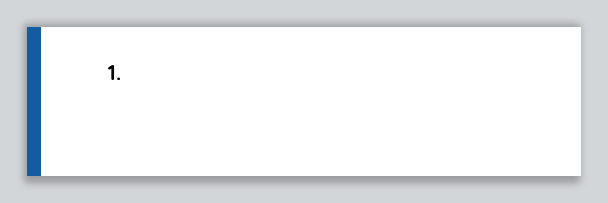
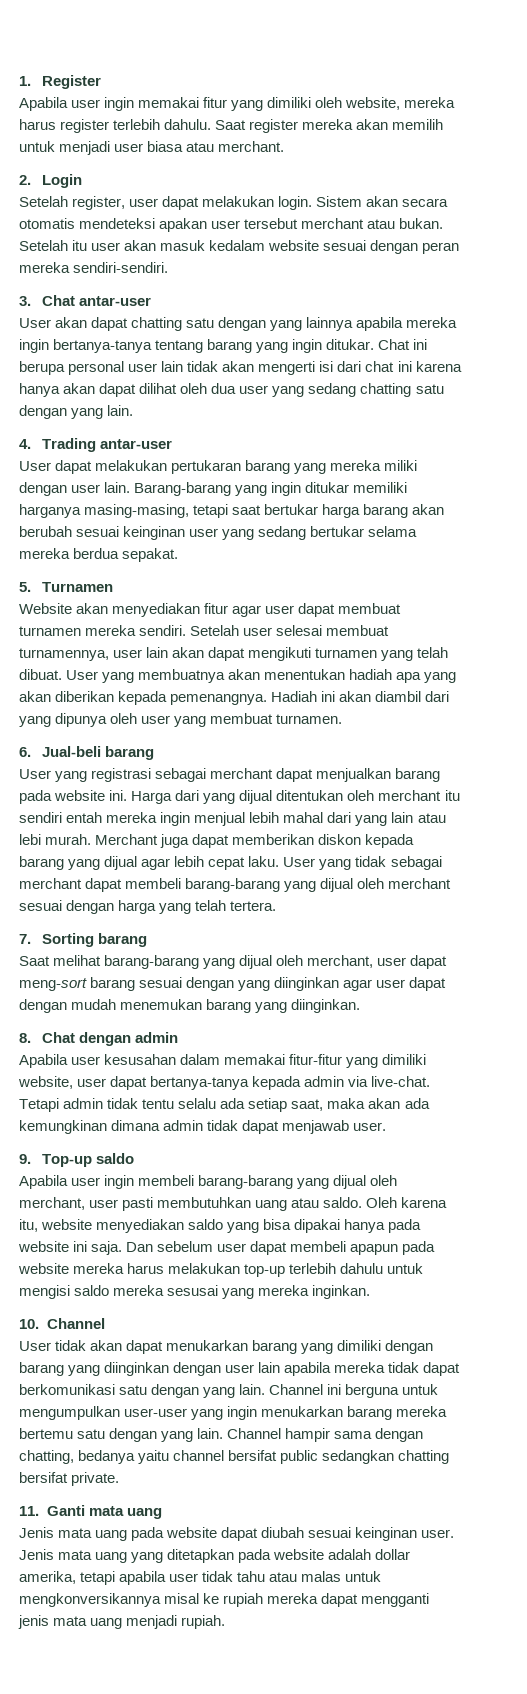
- 1.
+ 1. Register
+ Apabila user ingin memakai fitur yang dimiliki oleh website, mereka harus register terlebih dahulu. Saat register mereka akan memilih untuk menjadi user biasa atau merchant.
+ 2. Login
+ Setelah register, user dapat melakukan login. Sistem akan secara otomatis mendeteksi apakan user tersebut merchant atau bukan. Setelah itu user akan masuk kedalam website sesuai dengan peran mereka sendiri-sendiri.
+ 3. Chat antar-user
+ User akan dapat chatting satu dengan yang lainnya apabila mereka ingin bertanya-tanya tentang barang yang ingin ditukar. Chat ini berupa personal user lain tidak akan mengerti isi dari chat ini karena hanya akan dapat dilihat oleh dua user yang sedang chatting satu dengan yang lain.
+ 4. Trading antar-user
+ User dapat melakukan pertukaran barang yang mereka miliki dengan user lain. Barang-barang yang ingin ditukar memiliki harganya masing-masing, tetapi saat bertukar harga barang akan berubah sesuai keinginan user yang sedang bertukar selama mereka berdua sepakat.
+ 5. Turnamen
+ Website akan menyediakan fitur agar user dapat membuat turnamen mereka sendiri. Setelah user selesai membuat turnamennya, user lain akan dapat mengikuti turnamen yang telah dibuat. User yang membuatnya akan menentukan hadiah apa yang akan diberikan kepada pemenangnya. Hadiah ini akan diambil dari yang dipunya oleh user yang membuat turnamen.
+ 6. Jual-beli barang
+ User yang registrasi sebagai merchant dapat menjualkan barang pada website ini. Harga dari yang dijual ditentukan oleh merchant itu sendiri entah mereka ingin menjual lebih mahal dari yang lain atau lebi murah. Merchant juga dapat memberikan diskon kepada barang yang dijual agar lebih cepat laku. User yang tidak sebagai merchant dapat membeli barang-barang yang dijual oleh merchant sesuai dengan harga yang telah tertera.
+ 7. Sorting barang
+ Saat melihat barang-barang yang dijual oleh merchant, user dapat meng-sort barang sesuai dengan yang diinginkan agar user dapat dengan mudah menemukan barang yang diinginkan.
+ 8. Chat dengan admin
+ Apabila user kesusahan dalam memakai fitur-fitur yang dimiliki website, user dapat bertanya-tanya kepada admin via live-chat. Tetapi admin tidak tentu selalu ada setiap saat, maka akan ada kemungkinan dimana admin tidak dapat menjawab user.
+ 9. Top-up saldo
+ Apabila user ingin membeli barang-barang yang dijual oleh merchant, user pasti membutuhkan uang atau saldo. Oleh karena itu, website menyediakan saldo yang bisa dipakai hanya pada website ini saja. Dan sebelum user dapat membeli apapun pada website mereka harus melakukan top-up terlebih dahulu untuk mengisi saldo mereka sesusai yang mereka inginkan.
+ 10. Channel
+ User tidak akan dapat menukarkan barang yang dimiliki dengan barang yang diinginkan dengan user lain apabila mereka tidak dapat berkomunikasi satu dengan yang lain. Channel ini berguna untuk mengumpulkan user-user yang ingin menukarkan barang mereka bertemu satu dengan yang lain. Channel hampir sama dengan chatting, bedanya yaitu channel bersifat public sedangkan chatting bersifat private.
+ 11. Ganti mata uang
+ Jenis mata uang pada website dapat diubah sesuai keinginan user. Jenis mata uang yang ditetapkan pada website adalah dollar amerika, tetapi apabila user tidak tahu atau malas untuk mengkonversikannya misal ke rupiah mereka dapat mengganti jenis mata uang menjadi rupiah.

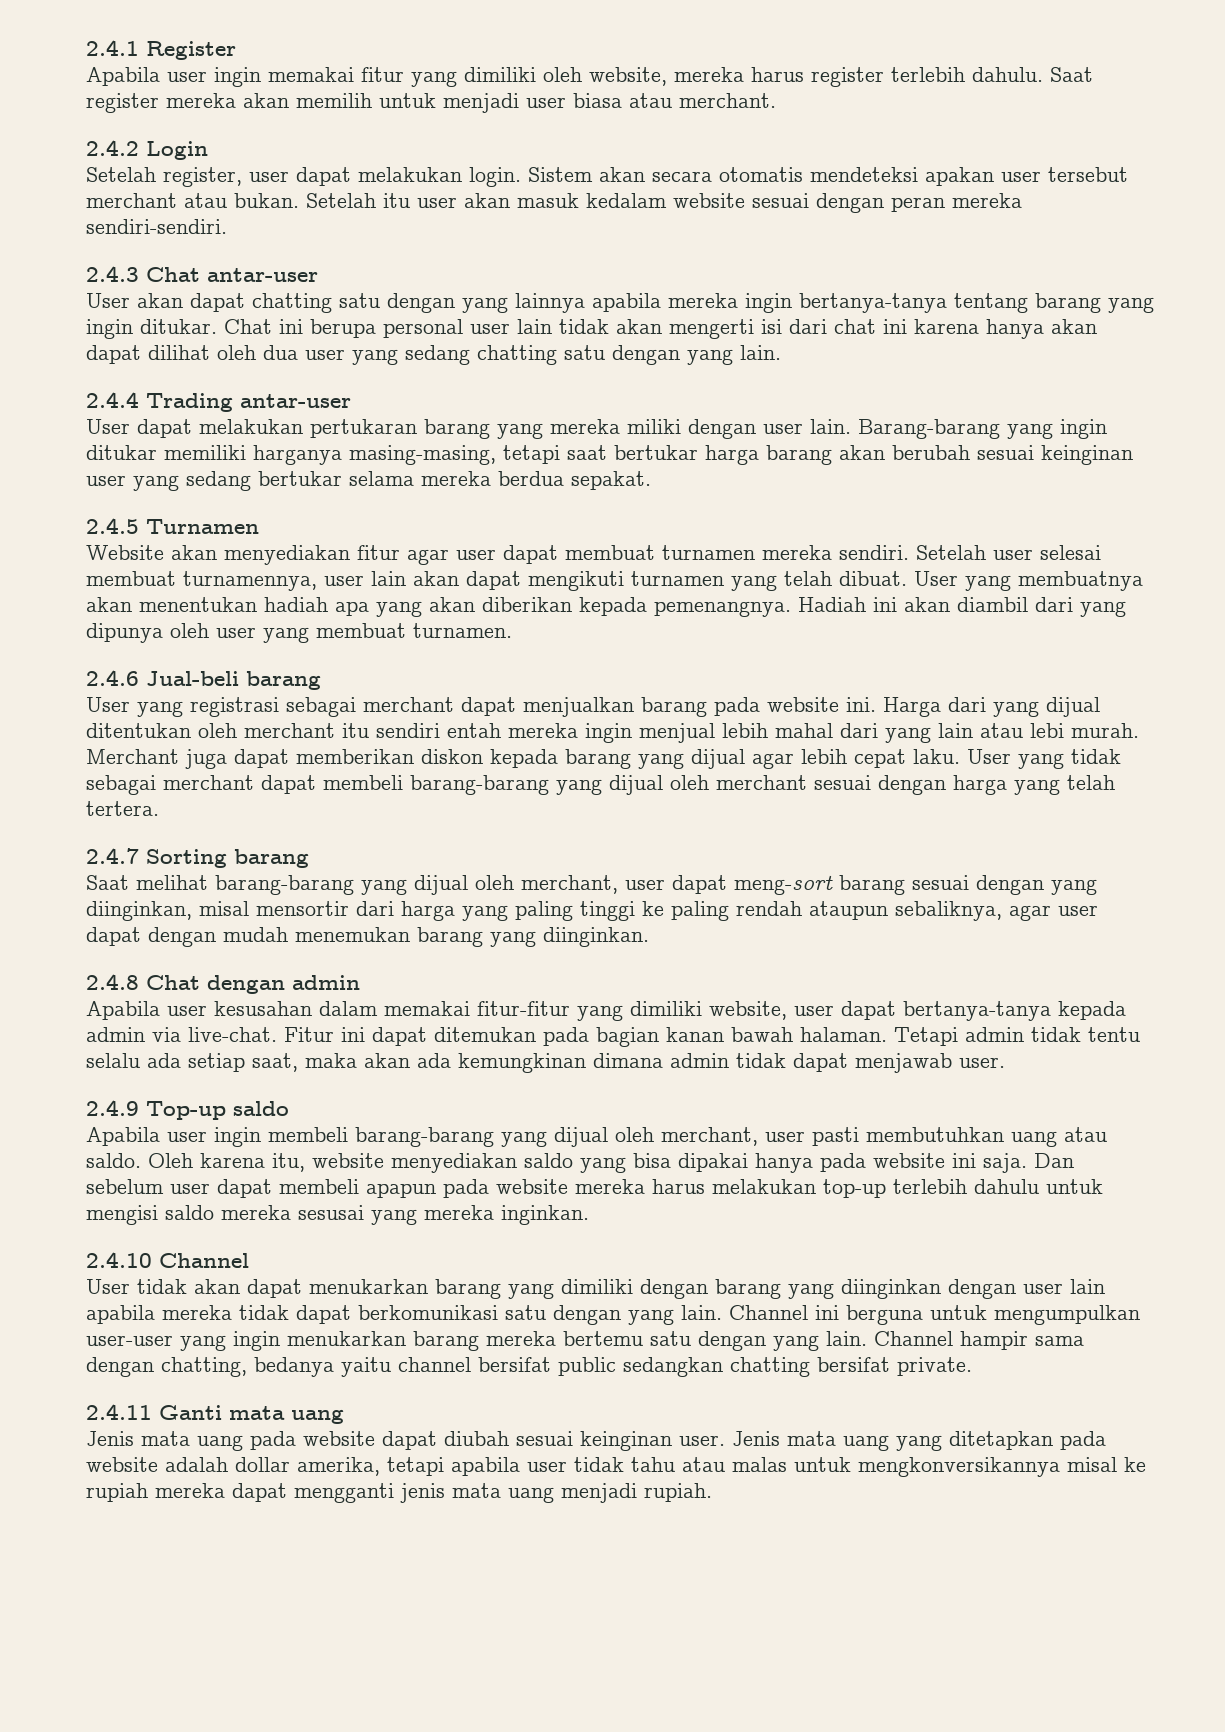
- 1. Register
+ 2.4.1 Register
- 2. Login
+ 2.4.2 Login
- 3. Chat antar-user
+ 2.4.3 Chat antar-user
- 4. Trading antar-user
+ 2.4.4 Trading antar-user
- 5. Turnamen
+ 2.4.5 Turnamen
- 6. Jual-beli barang
+ 2.4.6 Jual-beli barang
- 7. Sorting barang
+ 2.4.7 Sorting barang
- Saat melihat barang-barang yang dijual oleh merchant, user dapat meng-sort barang sesuai dengan yang diinginkan agar user dapat dengan mudah menemukan barang yang diinginkan.
+ Saat melihat barang-barang yang dijual oleh merchant, user dapat meng-sort barang sesuai dengan yang diinginkan, misal mensortir dari harga yang paling tinggi ke paling rendah ataupun sebaliknya, agar user dapat dengan mudah menemukan barang yang diinginkan.
- 8. Chat dengan admin
+ 2.4.8 Chat dengan admin
+ Fitur ini dapat ditemukan pada bagian kanan bawah halaman.
- 9. Top-up saldo
+ 2.4.9 Top-up saldo
- 10. Channel
+ 2.4.10 Channel
- 11. Ganti mata uang
+ 2.4.11 Ganti mata uang

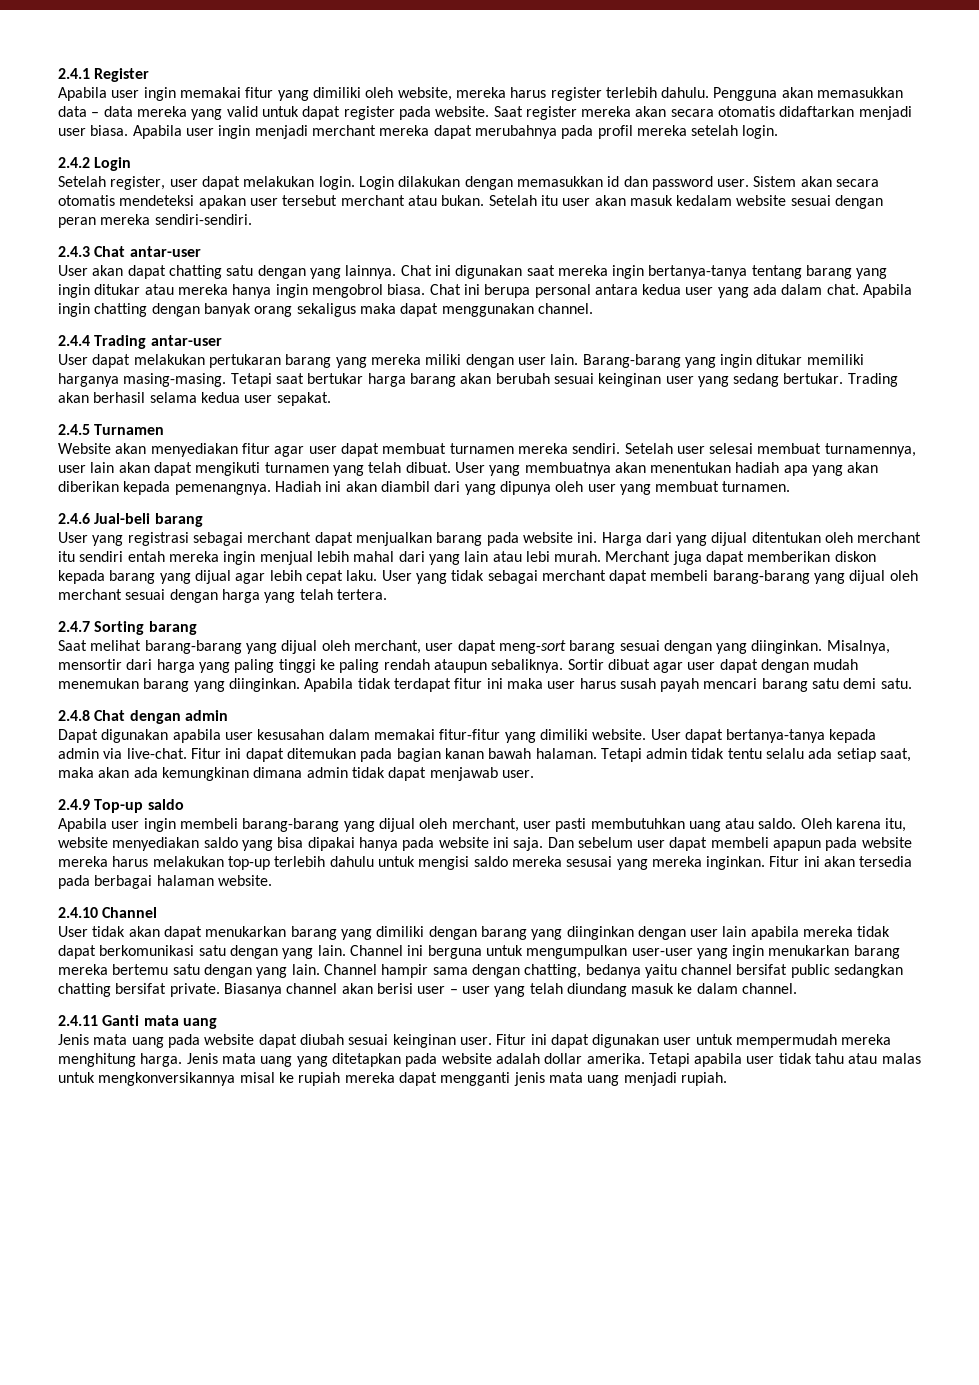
- Saat register mereka akan memilih untuk menjadi user biasa atau merchant.
+ Pengguna akan memasukkan data – data mereka yang valid untuk dapat register pada website. Saat register mereka akan secara otomatis didaftarkan menjadi user biasa. Apabila user ingin menjadi merchant mereka dapat merubahnya pada profil mereka setelah login.
+ Login dilakukan dengan memasukkan id dan password user.
- User akan dapat chatting satu dengan yang lainnya apabila mereka ingin bertanya-tanya tentang barang yang ingin ditukar. Chat ini berupa personal user lain tidak akan mengerti isi dari chat ini karena hanya akan dapat dilihat oleh dua user yang sedang chatting satu dengan yang lain.
+ User akan dapat chatting satu dengan yang lainnya. Chat ini digunakan saat mereka ingin bertanya-tanya tentang barang yang ingin ditukar atau mereka hanya ingin mengobrol biasa. Chat ini berupa personal antara kedua user yang ada dalam chat. Apabila ingin chatting dengan banyak orang sekaligus maka dapat menggunakan channel.
- Barang-barang yang ingin ditukar memiliki harganya masing-masing, tetapi saat bertukar harga barang akan berubah sesuai keinginan user yang sedang bertukar selama mereka berdua sepakat.
+ Barang-barang yang ingin ditukar memiliki harganya masing-masing. Tetapi saat bertukar harga barang akan berubah sesuai keinginan user yang sedang bertukar. Trading akan berhasil selama kedua user sepakat.
- Saat melihat barang-barang yang dijual oleh merchant, user dapat meng-sort barang sesuai dengan yang diinginkan, misal mensortir dari harga yang paling tinggi ke paling rendah ataupun sebaliknya, agar user dapat dengan mudah menemukan barang yang diinginkan.
+ Saat melihat barang-barang yang dijual oleh merchant, user dapat meng-sort barang sesuai dengan yang diinginkan. Misalnya, mensortir dari harga yang paling tinggi ke paling rendah ataupun sebaliknya. Sortir dibuat agar user dapat dengan mudah menemukan barang yang diinginkan. Apabila tidak terdapat fitur ini maka user harus susah payah mencari barang satu demi satu.
- Apabila user kesusahan dalam memakai fitur-fitur yang dimiliki website, user dapat bertanya-tanya kepada admin via live-chat.
+ Dapat digunakan apabila user kesusahan dalam memakai fitur-fitur yang dimiliki website. User dapat bertanya-tanya kepada admin via live-chat.
+ Fitur ini akan tersedia pada berbagai halaman website.
+ Biasanya channel akan berisi user – user yang telah diundang masuk ke dalam channel.
+ Fitur ini dapat digunakan user untuk mempermudah mereka menghitung harga.
- Jenis mata uang yang ditetapkan pada website adalah dollar amerika, tetapi apabila user tidak tahu atau malas untuk mengkonversikannya misal ke rupiah mereka dapat mengganti jenis mata uang menjadi rupiah.
+ Jenis mata uang yang ditetapkan pada website adalah dollar amerika. Tetapi apabila user tidak tahu atau malas untuk mengkonversikannya misal ke rupiah mereka dapat mengganti jenis mata uang menjadi rupiah.

